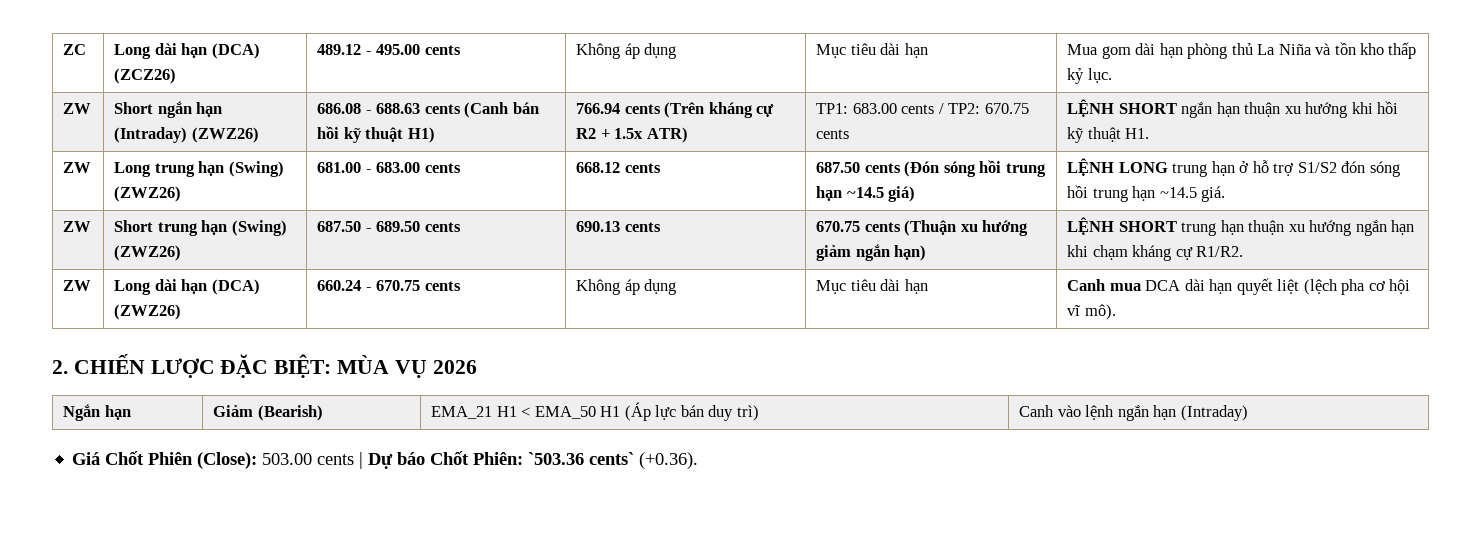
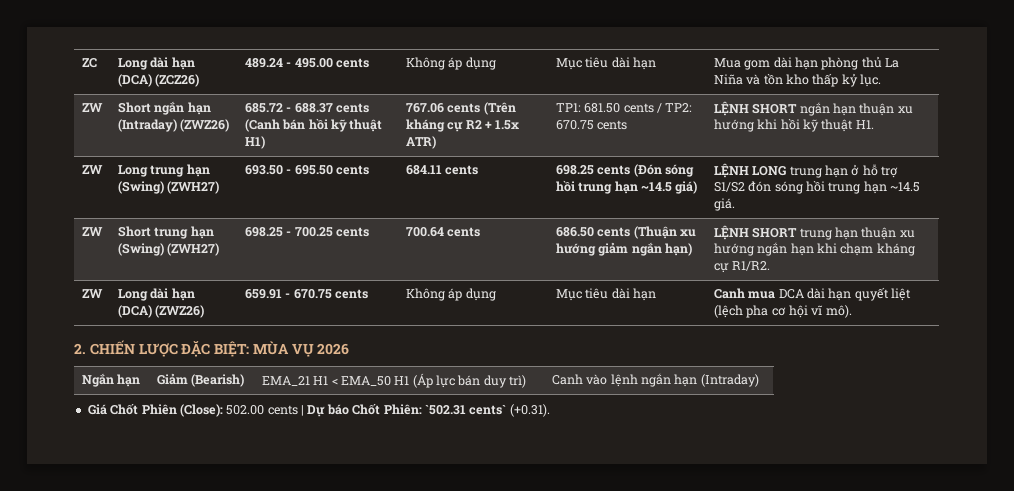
- ZC | Long dài hạn (DCA) (ZCZ26) | 489.12 - 495.00 cents | Không áp dụng | Mục tiêu dài hạn | Mua gom dài hạn phòng thủ La Niña và tồn kho thấp kỷ lục.
+ ZC | Long dài hạn (DCA) (ZCZ26) | 489.24 - 495.00 cents | Không áp dụng | Mục tiêu dài hạn | Mua gom dài hạn phòng thủ La Niña và tồn kho thấp kỷ lục.
- 686.08 - 688.63 cents (Canh bán hồi kỹ thuật H1)
+ 685.72 - 688.37 cents (Canh bán hồi kỹ thuật H1)
- 766.94 cents (Trên kháng cự R2 + 1.5x ATR)
+ 767.06 cents (Trên kháng cự R2 + 1.5x ATR)
- TP1: 683.00 cents / TP2: 670.75 cents
+ TP1: 681.50 cents / TP2: 670.75 cents
- ZW | Long trung hạn (Swing) (ZWZ26) | 681.00 - 683.00 cents | 668.12 cents | 687.50 cents (Đón sóng hồi trung hạn ~14.5 giá) | LỆNH LONG trung hạn ở hỗ trợ S1/S2 đón sóng hồi trung hạn ~14.5 giá.
+ ZW | Long trung hạn (Swing) (ZWH27) | 693.50 - 695.50 cents | 684.11 cents | 698.25 cents (Đón sóng hồi trung hạn ~14.5 giá) | LỆNH LONG trung hạn ở hỗ trợ S1/S2 đón sóng hồi trung hạn ~14.5 giá.
- ZW | Short trung hạn (Swing) (ZWZ26) | 687.50 - 689.50 cents | 690.13 cents | 670.75 cents (Thuận xu hướng giảm ngắn hạn) | LỆNH SHORT trung hạn thuận xu hướng ngắn hạn khi chạm kháng cự R1/R2.
+ ZW | Short trung hạn (Swing) (ZWH27) | 698.25 - 700.25 cents | 700.64 cents | 686.50 cents (Thuận xu hướng giảm ngắn hạn) | LỆNH SHORT trung hạn thuận xu hướng ngắn hạn khi chạm kháng cự R1/R2.
- ZW | Long dài hạn (DCA) (ZWZ26) | 660.24 - 670.75 cents | Không áp dụng | Mục tiêu dài hạn | Canh mua DCA dài hạn quyết liệt (lệch pha cơ hội vĩ mô).
+ ZW | Long dài hạn (DCA) (ZWZ26) | 659.91 - 670.75 cents | Không áp dụng | Mục tiêu dài hạn | Canh mua DCA dài hạn quyết liệt (lệch pha cơ hội vĩ mô).
- Giá Chốt Phiên (Close): 503.00 cents | Dự báo Chốt Phiên: `503.36 cents` (+0.36).
+ Giá Chốt Phiên (Close): 502.00 cents | Dự báo Chốt Phiên: `502.31 cents` (+0.31).

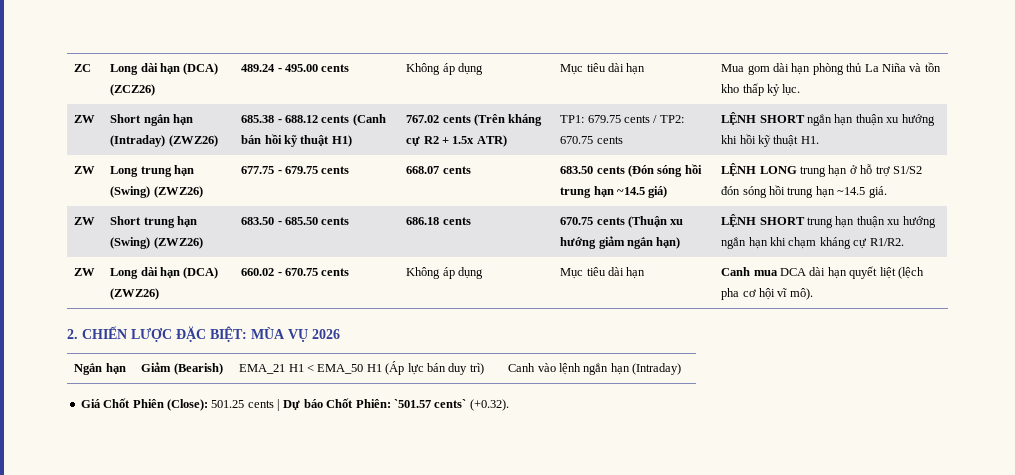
- 685.72 - 688.37 cents (Canh bán hồi kỹ thuật H1)
+ 685.38 - 688.12 cents (Canh bán hồi kỹ thuật H1)
- 767.06 cents (Trên kháng cự R2 + 1.5x ATR)
+ 767.02 cents (Trên kháng cự R2 + 1.5x ATR)
- TP1: 681.50 cents / TP2: 670.75 cents
+ TP1: 679.75 cents / TP2: 670.75 cents
- ZW | Long trung hạn (Swing) (ZWH27) | 693.50 - 695.50 cents | 684.11 cents | 698.25 cents (Đón sóng hồi trung hạn ~14.5 giá) | LỆNH LONG trung hạn ở hỗ trợ S1/S2 đón sóng hồi trung hạn ~14.5 giá.
+ ZW | Long trung hạn (Swing) (ZWZ26) | 677.75 - 679.75 cents | 668.07 cents | 683.50 cents (Đón sóng hồi trung hạn ~14.5 giá) | LỆNH LONG trung hạn ở hỗ trợ S1/S2 đón sóng hồi trung hạn ~14.5 giá.
- ZW | Short trung hạn (Swing) (ZWH27) | 698.25 - 700.25 cents | 700.64 cents | 686.50 cents (Thuận xu hướng giảm ngắn hạn) | LỆNH SHORT trung hạn thuận xu hướng ngắn hạn khi chạm kháng cự R1/R2.
+ ZW | Short trung hạn (Swing) (ZWZ26) | 683.50 - 685.50 cents | 686.18 cents | 670.75 cents (Thuận xu hướng giảm ngắn hạn) | LỆNH SHORT trung hạn thuận xu hướng ngắn hạn khi chạm kháng cự R1/R2.
- ZW | Long dài hạn (DCA) (ZWZ26) | 659.91 - 670.75 cents | Không áp dụng | Mục tiêu dài hạn | Canh mua DCA dài hạn quyết liệt (lệch pha cơ hội vĩ mô).
+ ZW | Long dài hạn (DCA) (ZWZ26) | 660.02 - 670.75 cents | Không áp dụng | Mục tiêu dài hạn | Canh mua DCA dài hạn quyết liệt (lệch pha cơ hội vĩ mô).
- Giá Chốt Phiên (Close): 502.00 cents | Dự báo Chốt Phiên: `502.31 cents` (+0.31).
+ Giá Chốt Phiên (Close): 501.25 cents | Dự báo Chốt Phiên: `501.57 cents` (+0.32).

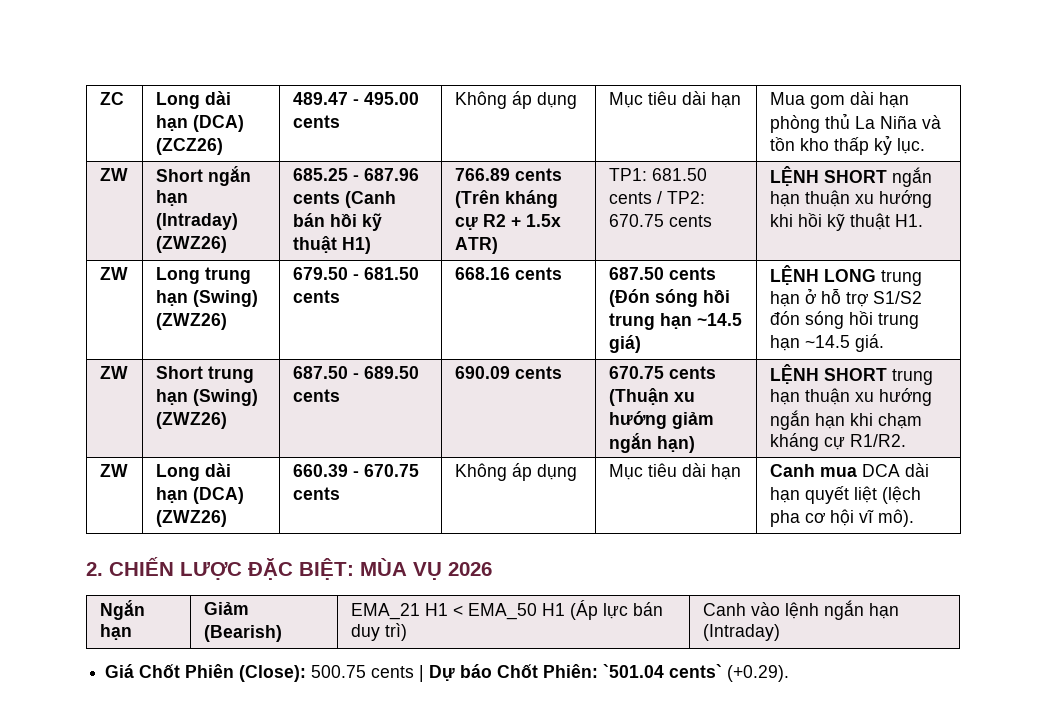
- ZC | Long dài hạn (DCA) (ZCZ26) | 489.24 - 495.00 cents | Không áp dụng | Mục tiêu dài hạn | Mua gom dài hạn phòng thủ La Niña và tồn kho thấp kỷ lục.
+ ZC | Long dài hạn (DCA) (ZCZ26) | 489.47 - 495.00 cents | Không áp dụng | Mục tiêu dài hạn | Mua gom dài hạn phòng thủ La Niña và tồn kho thấp kỷ lục.
- 685.38 - 688.12 cents (Canh bán hồi kỹ thuật H1)
+ 685.25 - 687.96 cents (Canh bán hồi kỹ thuật H1)
- 767.02 cents (Trên kháng cự R2 + 1.5x ATR)
+ 766.89 cents (Trên kháng cự R2 + 1.5x ATR)
- TP1: 679.75 cents / TP2: 670.75 cents
+ TP1: 681.50 cents / TP2: 670.75 cents
- ZW | Long trung hạn (Swing) (ZWZ26) | 677.75 - 679.75 cents | 668.07 cents | 683.50 cents (Đón sóng hồi trung hạn ~14.5 giá) | LỆNH LONG trung hạn ở hỗ trợ S1/S2 đón sóng hồi trung hạn ~14.5 giá.
+ ZW | Long trung hạn (Swing) (ZWZ26) | 679.50 - 681.50 cents | 668.16 cents | 687.50 cents (Đón sóng hồi trung hạn ~14.5 giá) | LỆNH LONG trung hạn ở hỗ trợ S1/S2 đón sóng hồi trung hạn ~14.5 giá.
- ZW | Short trung hạn (Swing) (ZWZ26) | 683.50 - 685.50 cents | 686.18 cents | 670.75 cents (Thuận xu hướng giảm ngắn hạn) | LỆNH SHORT trung hạn thuận xu hướng ngắn hạn khi chạm kháng cự R1/R2.
+ ZW | Short trung hạn (Swing) (ZWZ26) | 687.50 - 689.50 cents | 690.09 cents | 670.75 cents (Thuận xu hướng giảm ngắn hạn) | LỆNH SHORT trung hạn thuận xu hướng ngắn hạn khi chạm kháng cự R1/R2.
- ZW | Long dài hạn (DCA) (ZWZ26) | 660.02 - 670.75 cents | Không áp dụng | Mục tiêu dài hạn | Canh mua DCA dài hạn quyết liệt (lệch pha cơ hội vĩ mô).
+ ZW | Long dài hạn (DCA) (ZWZ26) | 660.39 - 670.75 cents | Không áp dụng | Mục tiêu dài hạn | Canh mua DCA dài hạn quyết liệt (lệch pha cơ hội vĩ mô).
- Giá Chốt Phiên (Close): 501.25 cents | Dự báo Chốt Phiên: `501.57 cents` (+0.32).
+ Giá Chốt Phiên (Close): 500.75 cents | Dự báo Chốt Phiên: `501.04 cents` (+0.29).

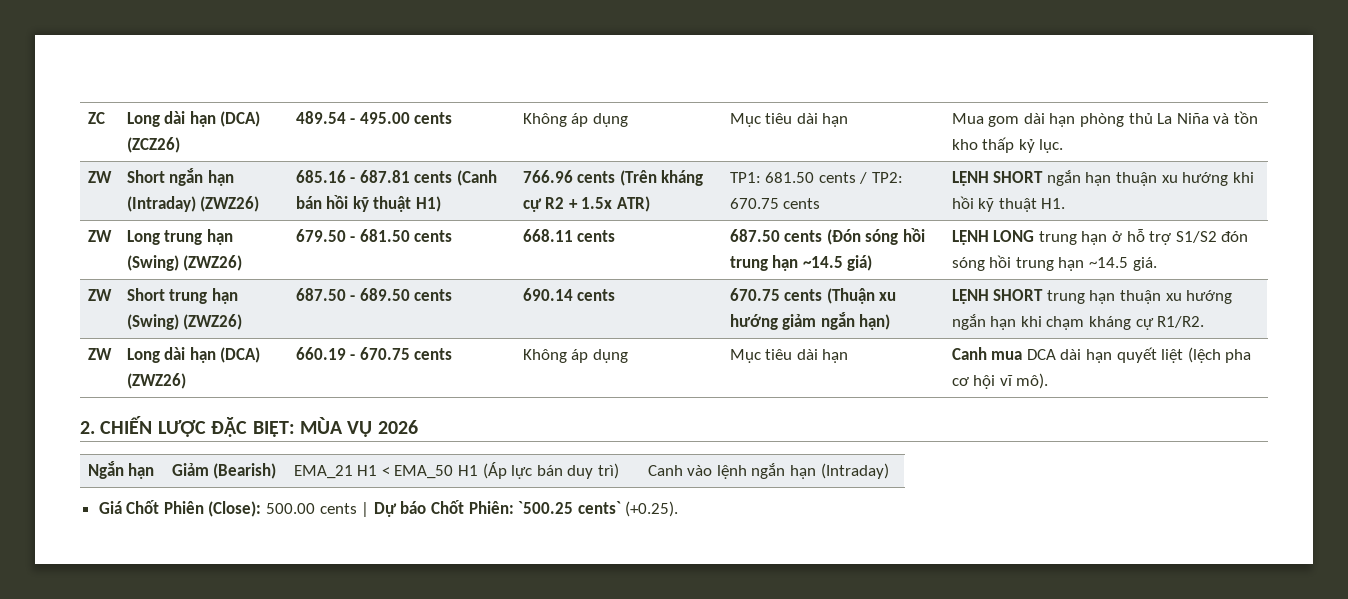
- ZC | Long dài hạn (DCA) (ZCZ26) | 489.47 - 495.00 cents | Không áp dụng | Mục tiêu dài hạn | Mua gom dài hạn phòng thủ La Niña và tồn kho thấp kỷ lục.
+ ZC | Long dài hạn (DCA) (ZCZ26) | 489.54 - 495.00 cents | Không áp dụng | Mục tiêu dài hạn | Mua gom dài hạn phòng thủ La Niña và tồn kho thấp kỷ lục.
- 685.25 - 687.96 cents (Canh bán hồi kỹ thuật H1)
+ 685.16 - 687.81 cents (Canh bán hồi kỹ thuật H1)
- 766.89 cents (Trên kháng cự R2 + 1.5x ATR)
+ 766.96 cents (Trên kháng cự R2 + 1.5x ATR)
- ZW | Long trung hạn (Swing) (ZWZ26) | 679.50 - 681.50 cents | 668.16 cents | 687.50 cents (Đón sóng hồi trung hạn ~14.5 giá) | LỆNH LONG trung hạn ở hỗ trợ S1/S2 đón sóng hồi trung hạn ~14.5 giá.
+ ZW | Long trung hạn (Swing) (ZWZ26) | 679.50 - 681.50 cents | 668.11 cents | 687.50 cents (Đón sóng hồi trung hạn ~14.5 giá) | LỆNH LONG trung hạn ở hỗ trợ S1/S2 đón sóng hồi trung hạn ~14.5 giá.
- ZW | Short trung hạn (Swing) (ZWZ26) | 687.50 - 689.50 cents | 690.09 cents | 670.75 cents (Thuận xu hướng giảm ngắn hạn) | LỆNH SHORT trung hạn thuận xu hướng ngắn hạn khi chạm kháng cự R1/R2.
+ ZW | Short trung hạn (Swing) (ZWZ26) | 687.50 - 689.50 cents | 690.14 cents | 670.75 cents (Thuận xu hướng giảm ngắn hạn) | LỆNH SHORT trung hạn thuận xu hướng ngắn hạn khi chạm kháng cự R1/R2.
- ZW | Long dài hạn (DCA) (ZWZ26) | 660.39 - 670.75 cents | Không áp dụng | Mục tiêu dài hạn | Canh mua DCA dài hạn quyết liệt (lệch pha cơ hội vĩ mô).
+ ZW | Long dài hạn (DCA) (ZWZ26) | 660.19 - 670.75 cents | Không áp dụng | Mục tiêu dài hạn | Canh mua DCA dài hạn quyết liệt (lệch pha cơ hội vĩ mô).
- Giá Chốt Phiên (Close): 500.75 cents | Dự báo Chốt Phiên: `501.04 cents` (+0.29).
+ Giá Chốt Phiên (Close): 500.00 cents | Dự báo Chốt Phiên: `500.25 cents` (+0.25).

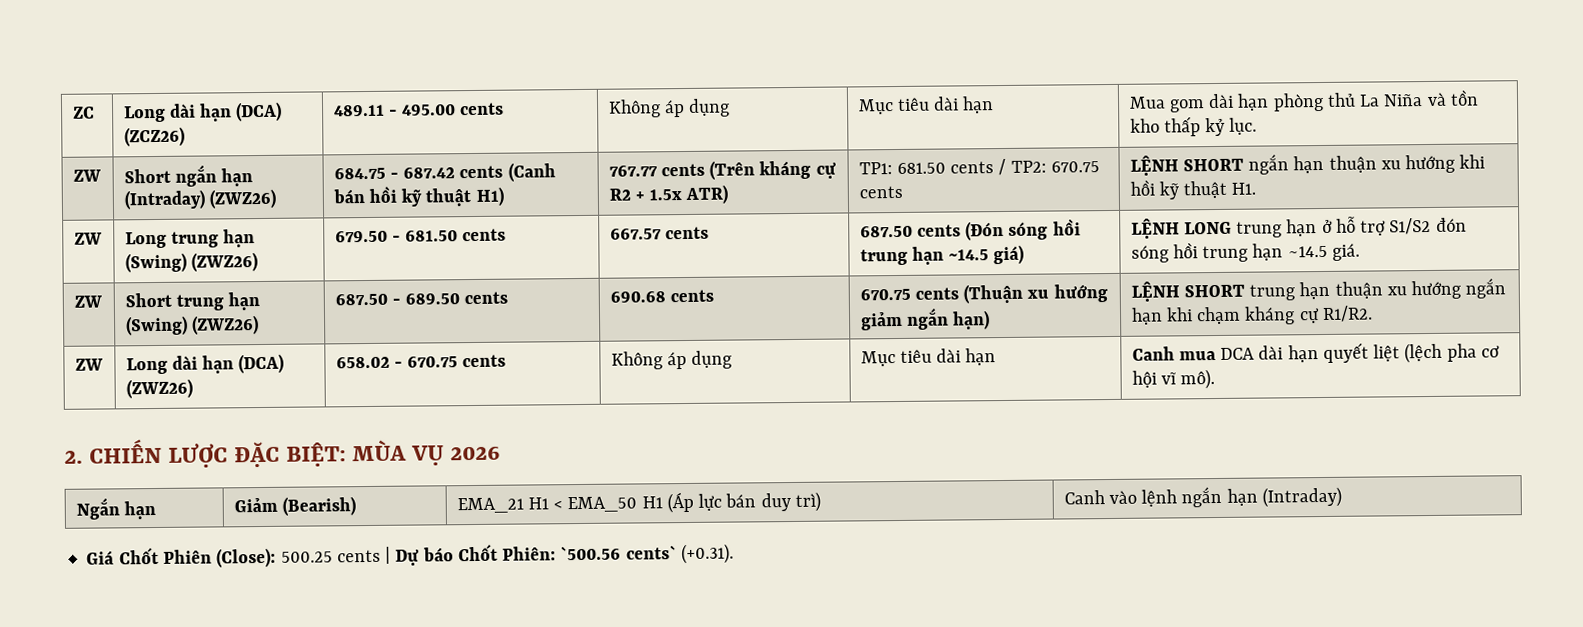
- ZC | Long dài hạn (DCA) (ZCZ26) | 489.54 - 495.00 cents | Không áp dụng | Mục tiêu dài hạn | Mua gom dài hạn phòng thủ La Niña và tồn kho thấp kỷ lục.
+ ZC | Long dài hạn (DCA) (ZCZ26) | 489.11 - 495.00 cents | Không áp dụng | Mục tiêu dài hạn | Mua gom dài hạn phòng thủ La Niña và tồn kho thấp kỷ lục.
- 685.16 - 687.81 cents (Canh bán hồi kỹ thuật H1)
+ 684.75 - 687.42 cents (Canh bán hồi kỹ thuật H1)
- 766.96 cents (Trên kháng cự R2 + 1.5x ATR)
+ 767.77 cents (Trên kháng cự R2 + 1.5x ATR)
- ZW | Long trung hạn (Swing) (ZWZ26) | 679.50 - 681.50 cents | 668.11 cents | 687.50 cents (Đón sóng hồi trung hạn ~14.5 giá) | LỆNH LONG trung hạn ở hỗ trợ S1/S2 đón sóng hồi trung hạn ~14.5 giá.
+ ZW | Long trung hạn (Swing) (ZWZ26) | 679.50 - 681.50 cents | 667.57 cents | 687.50 cents (Đón sóng hồi trung hạn ~14.5 giá) | LỆNH LONG trung hạn ở hỗ trợ S1/S2 đón sóng hồi trung hạn ~14.5 giá.
- ZW | Short trung hạn (Swing) (ZWZ26) | 687.50 - 689.50 cents | 690.14 cents | 670.75 cents (Thuận xu hướng giảm ngắn hạn) | LỆNH SHORT trung hạn thuận xu hướng ngắn hạn khi chạm kháng cự R1/R2.
+ ZW | Short trung hạn (Swing) (ZWZ26) | 687.50 - 689.50 cents | 690.68 cents | 670.75 cents (Thuận xu hướng giảm ngắn hạn) | LỆNH SHORT trung hạn thuận xu hướng ngắn hạn khi chạm kháng cự R1/R2.
- ZW | Long dài hạn (DCA) (ZWZ26) | 660.19 - 670.75 cents | Không áp dụng | Mục tiêu dài hạn | Canh mua DCA dài hạn quyết liệt (lệch pha cơ hội vĩ mô).
+ ZW | Long dài hạn (DCA) (ZWZ26) | 658.02 - 670.75 cents | Không áp dụng | Mục tiêu dài hạn | Canh mua DCA dài hạn quyết liệt (lệch pha cơ hội vĩ mô).
- Giá Chốt Phiên (Close): 500.00 cents | Dự báo Chốt Phiên: `500.25 cents` (+0.25).
+ Giá Chốt Phiên (Close): 500.25 cents | Dự báo Chốt Phiên: `500.56 cents` (+0.31).

